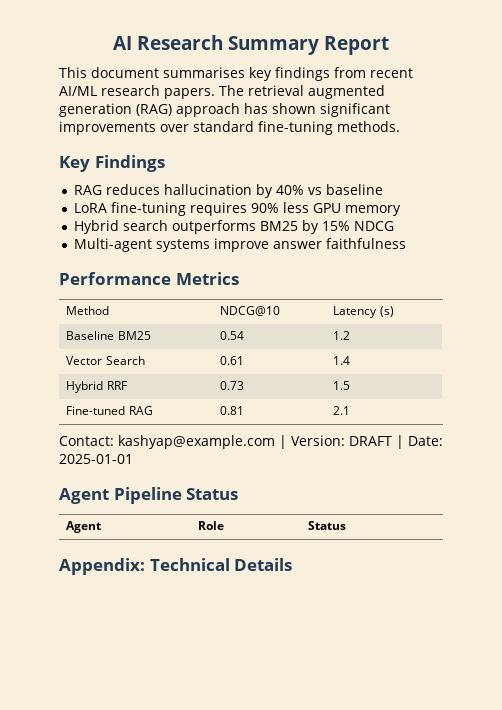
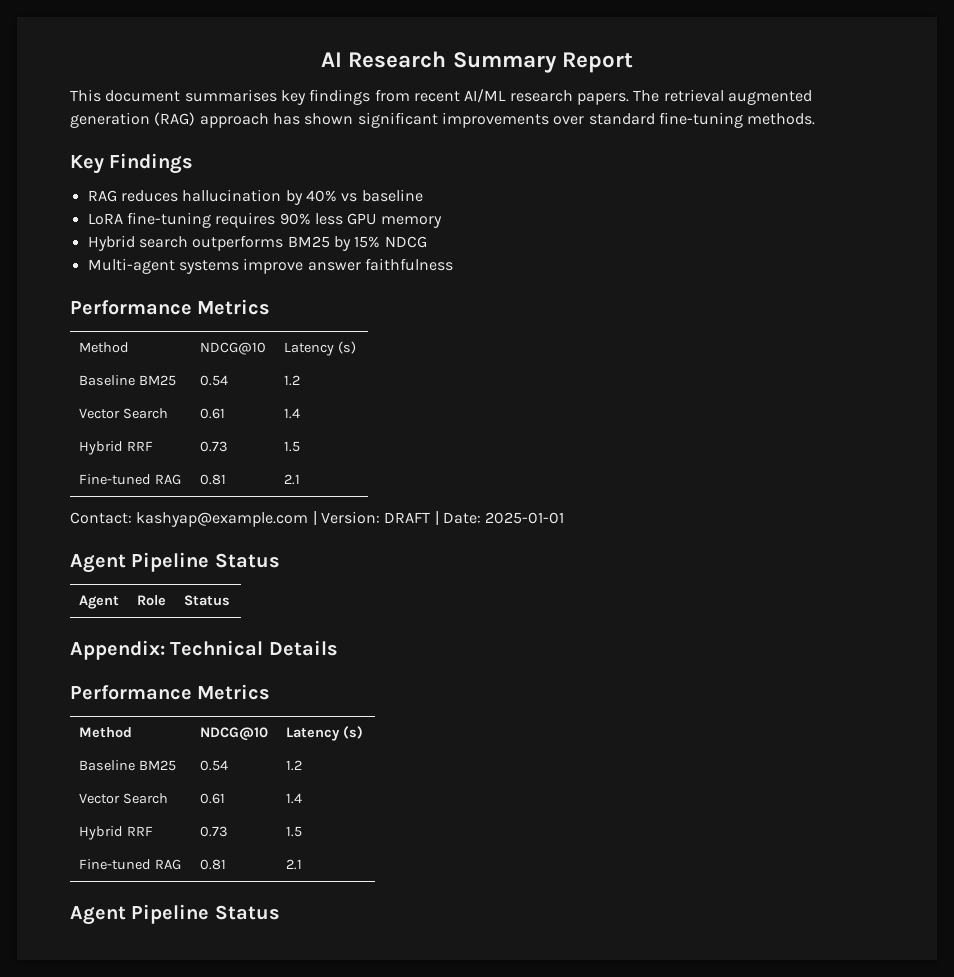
  Appendix: Technical Details
+ Performance Metrics
+ Method | NDCG@10 | Latency (s)
+ Baseline BM25 | 0.54 | 1.2
+ Vector Search | 0.61 | 1.4
+ Hybrid RRF | 0.73 | 1.5
+ Fine-tuned RAG | 0.81 | 2.1
+ Agent Pipeline Status

